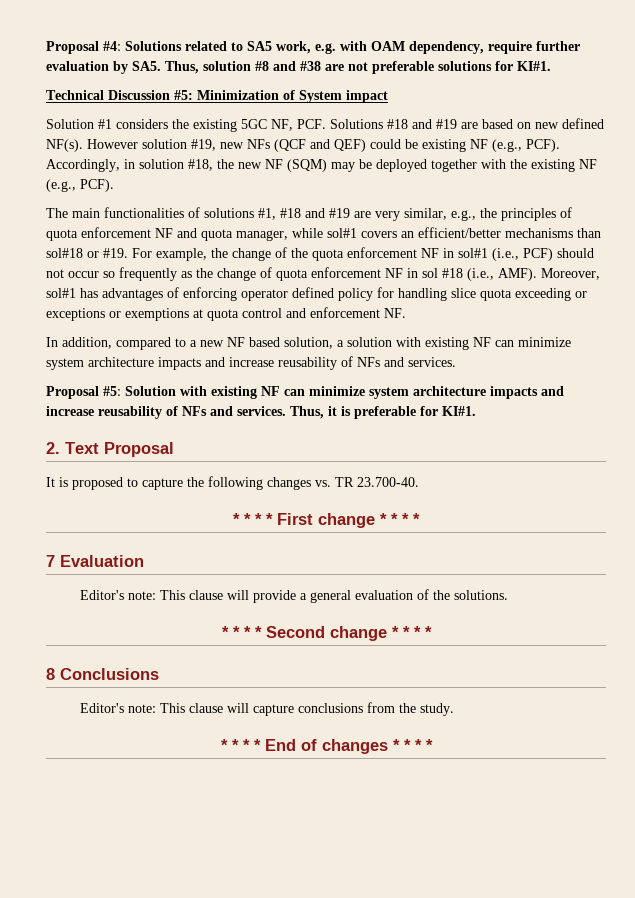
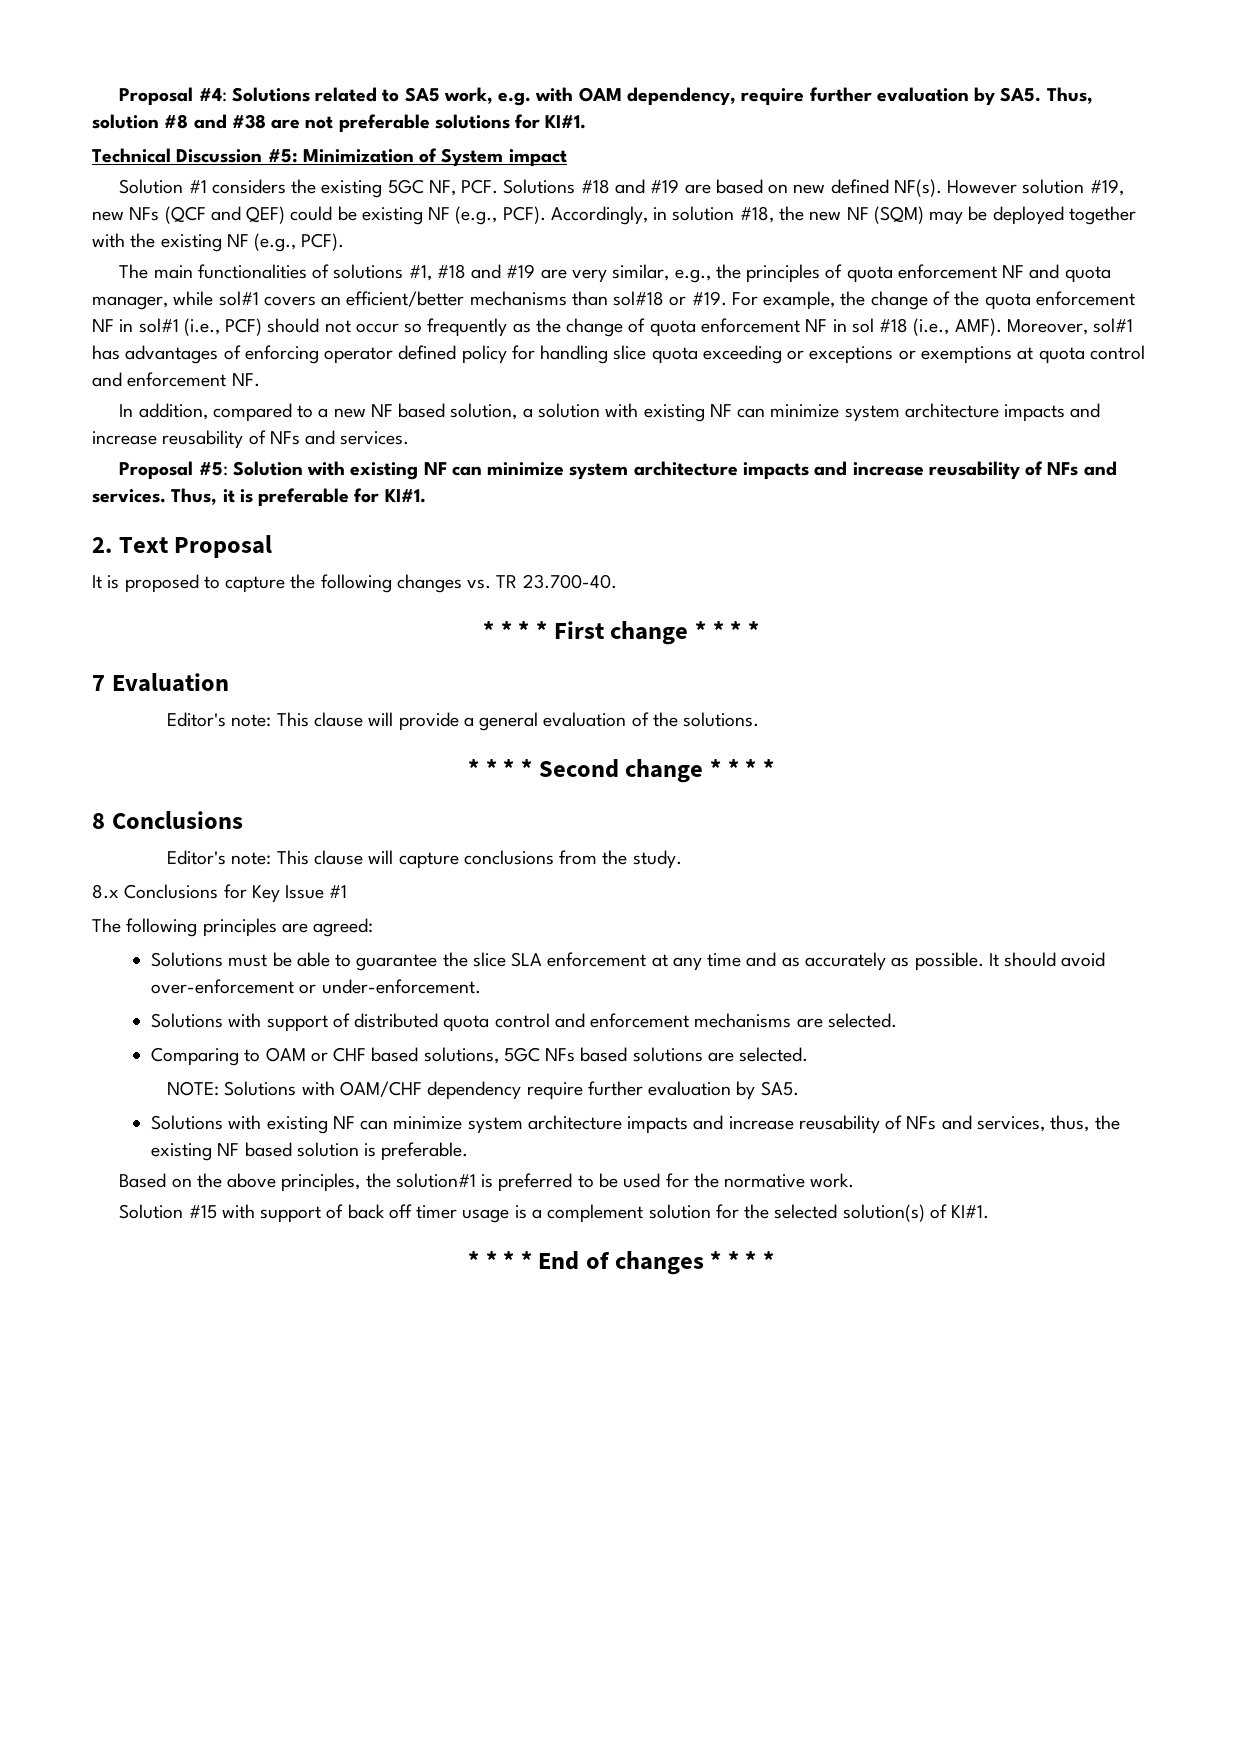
+ 8.x Conclusions for Key Issue #1
+ The following principles are agreed:
+ Solutions must be able to guarantee the slice SLA enforcement at any time and as accurately as possible. It should avoid over-enforcement or under-enforcement.
+ Solutions with support of distributed quota control and enforcement mechanisms are selected.
+ Comparing to OAM or CHF based solutions, 5GC NFs based solutions are selected.
+ NOTE: Solutions with OAM/CHF dependency require further evaluation by SA5.
+ Solutions with existing NF can minimize system architecture impacts and increase reusability of NFs and services, thus, the existing NF based solution is preferable.
+ Based on the above principles, the solution#1 is preferred to be used for the normative work.
+ Solution #15 with support of back off timer usage is a complement solution for the selected solution(s) of KI#1.

